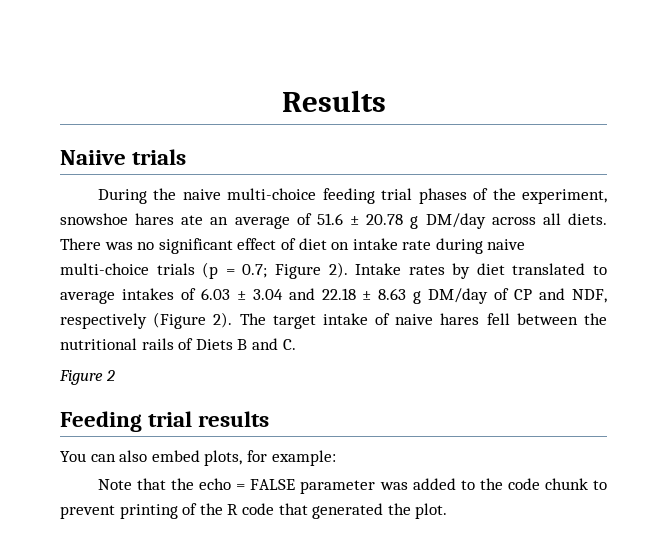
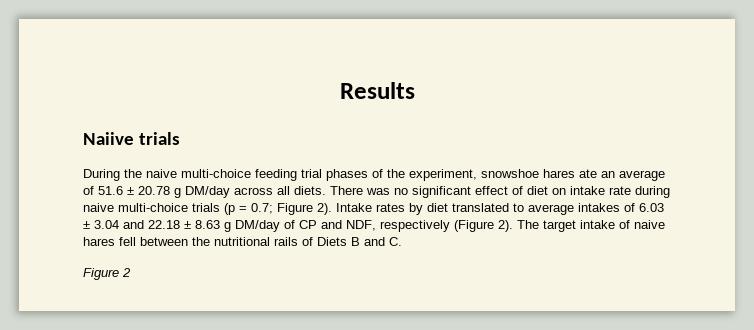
- Feeding trial results
- You can also embed plots, for example:
- Note that the echo = FALSE parameter was added to the code chunk to prevent printing of the R code that generated the plot.

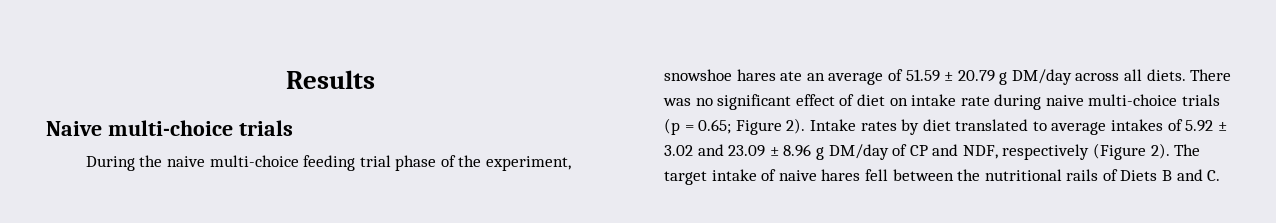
- Naiive trials
+ Naive multi-choice trials
- During the naive multi-choice feeding trial phases of the experiment, snowshoe hares ate an average of 51.6 ± 20.78 g DM/day across all diets.
+ During the naive multi-choice feeding trial phase of the experiment, snowshoe hares ate an average of 51.59 ± 20.79 g DM/day across all diets.
- There was no significant effect of diet on intake rate during naive multi-choice trials (p = 0.7; Figure 2).
+ There was no significant effect of diet on intake rate during naive multi-choice trials (p = 0.65; Figure 2).
- Intake rates by diet translated to average intakes of 6.03 ± 3.04 and 22.18 ± 8.63 g DM/day of CP and NDF, respectively (Figure 2).
+ Intake rates by diet translated to average intakes of 5.92 ± 3.02 and 23.09 ± 8.96 g DM/day of CP and NDF, respectively (Figure 2).
- Figure 2

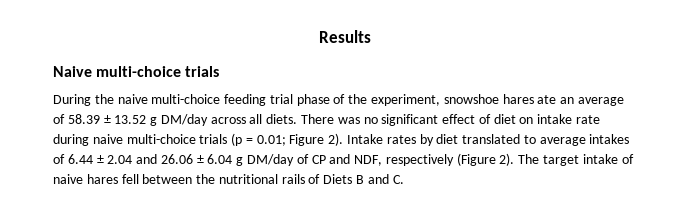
- During the naive multi-choice feeding trial phase of the experiment, snowshoe hares ate an average of 51.59 ± 20.79 g DM/day across all diets.
+ During the naive multi-choice feeding trial phase of the experiment, snowshoe hares ate an average of 58.39 ± 13.52 g DM/day across all diets.
- There was no significant effect of diet on intake rate during naive multi-choice trials (p = 0.65; Figure 2).
+ There was no significant effect of diet on intake rate during naive multi-choice trials (p = 0.01; Figure 2).
- Intake rates by diet translated to average intakes of 5.92 ± 3.02 and 23.09 ± 8.96 g DM/day of CP and NDF, respectively (Figure 2).
+ Intake rates by diet translated to average intakes of 6.44 ± 2.04 and 26.06 ± 6.04 g DM/day of CP and NDF, respectively (Figure 2).

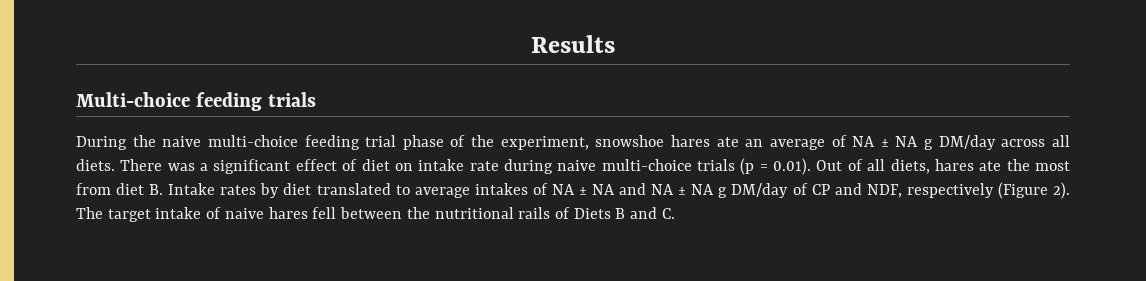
- Naive multi-choice trials
+ Multi-choice feeding trials
- During the naive multi-choice feeding trial phase of the experiment, snowshoe hares ate an average of 58.39 ± 13.52 g DM/day across all diets.
+ During the naive multi-choice feeding trial phase of the experiment, snowshoe hares ate an average of NA ± NA g DM/day across all diets.
- There was no significant effect of diet on intake rate during naive multi-choice trials (p = 0.01; Figure 2). Intake rates by diet translated to average intakes of 6.44 ± 2.04 and 26.06 ± 6.04 g DM/day of CP and NDF, respectively (Figure 2).
+ There was a significant effect of diet on intake rate during naive multi-choice trials (p = 0.01). Out of all diets, hares ate the most from diet B. Intake rates by diet translated to average intakes of NA ± NA and NA ± NA g DM/day of CP and NDF, respectively (Figure 2).

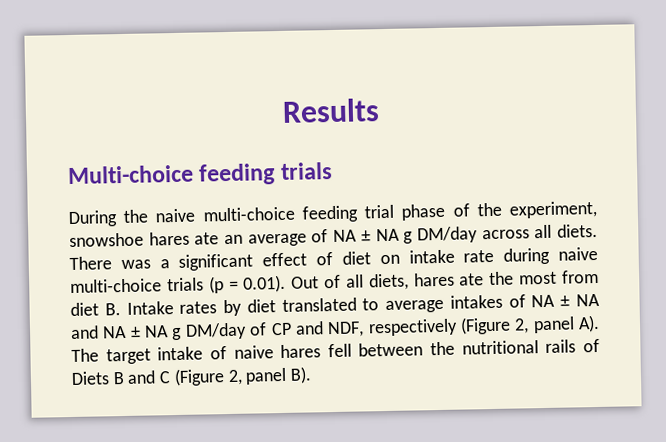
- There was a significant effect of diet on intake rate during naive multi-choice trials (p = 0.01). Out of all diets, hares ate the most from diet B. Intake rates by diet translated to average intakes of NA ± NA and NA ± NA g DM/day of CP and NDF, respectively (Figure 2). The target intake of naive hares fell between the nutritional rails of Diets B and C.
+ There was a significant effect of diet on intake rate during naive multi-choice trials (p = 0.01). Out of all diets, hares ate the most from diet B. Intake rates by diet translated to average intakes of NA ± NA and NA ± NA g DM/day of CP and NDF, respectively (Figure 2, panel A). The target intake of naive hares fell between the nutritional rails of Diets B and C (Figure 2, panel B).

